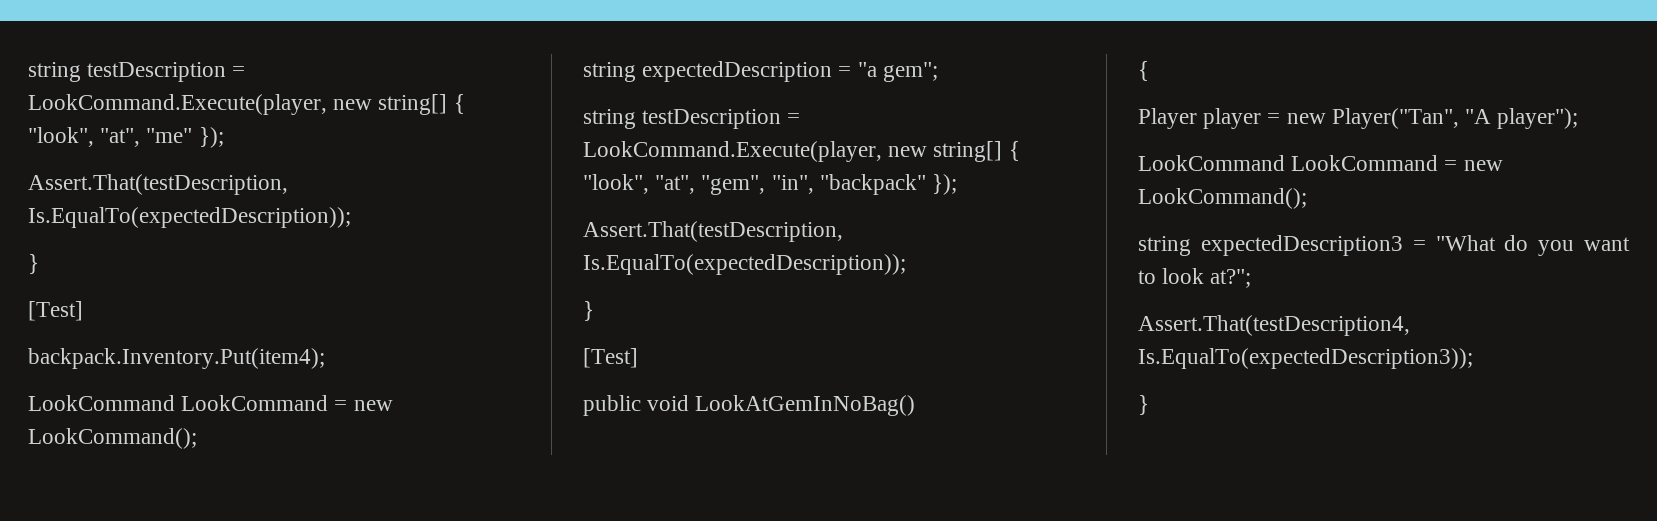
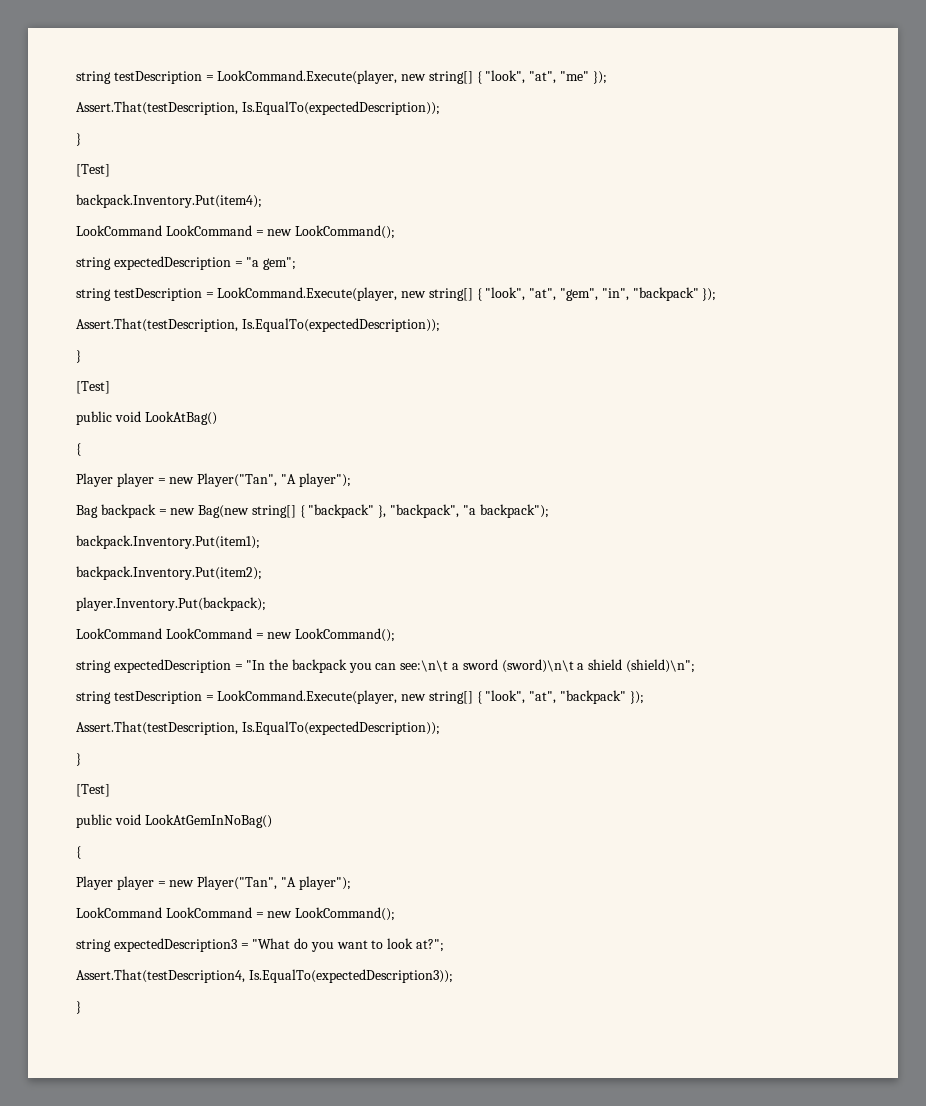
+ public void LookAtBag()
+ {
+ Player player = new Player("Tan", "A player");
+ Bag backpack = new Bag(new string[] { "backpack" }, "backpack", "a backpack");
+ backpack.Inventory.Put(item1);
+ backpack.Inventory.Put(item2);
+ player.Inventory.Put(backpack);
+ LookCommand LookCommand = new LookCommand();
+ string expectedDescription = "In the backpack you can see:\n\t a sword (sword)\n\t a shield (shield)\n";
+ string testDescription = LookCommand.Execute(player, new string[] { "look", "at", "backpack" });
+ Assert.That(testDescription, Is.EqualTo(expectedDescription));
+ }
+ [Test]

